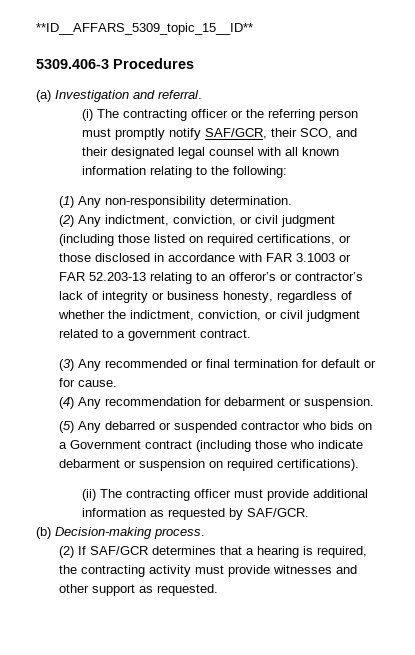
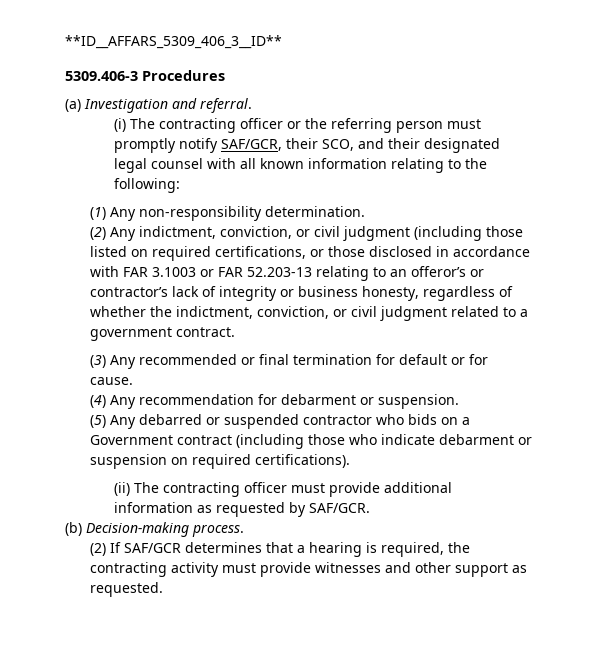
- **ID__AFFARS_5309_topic_15__ID**
+ **ID__AFFARS_5309_406_3__ID**

